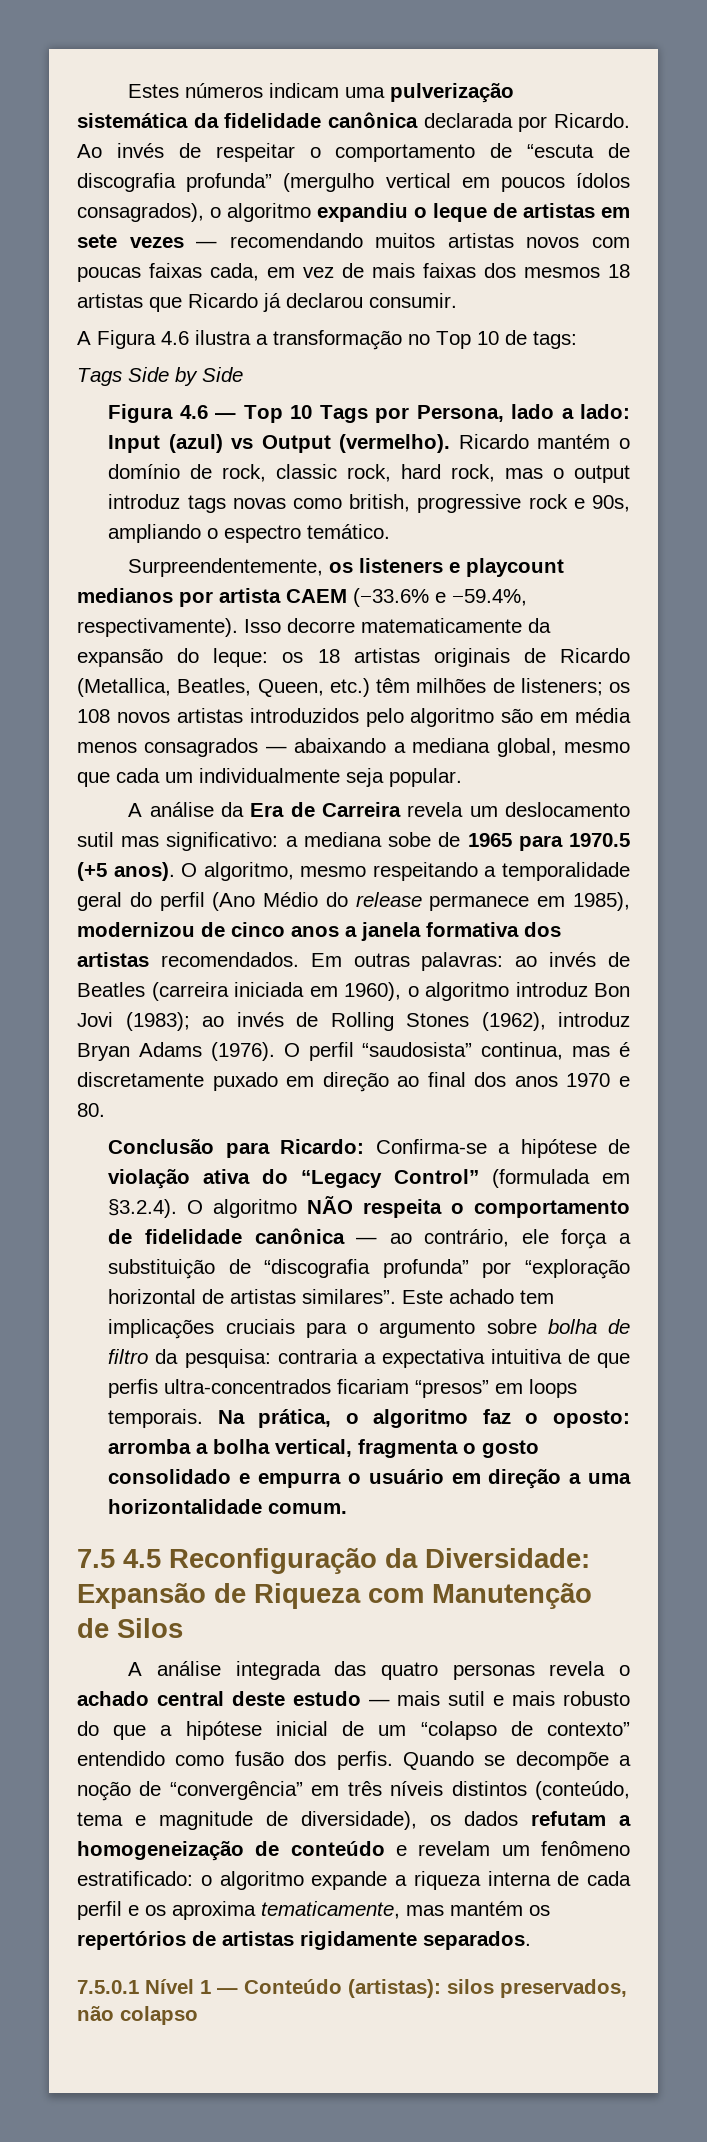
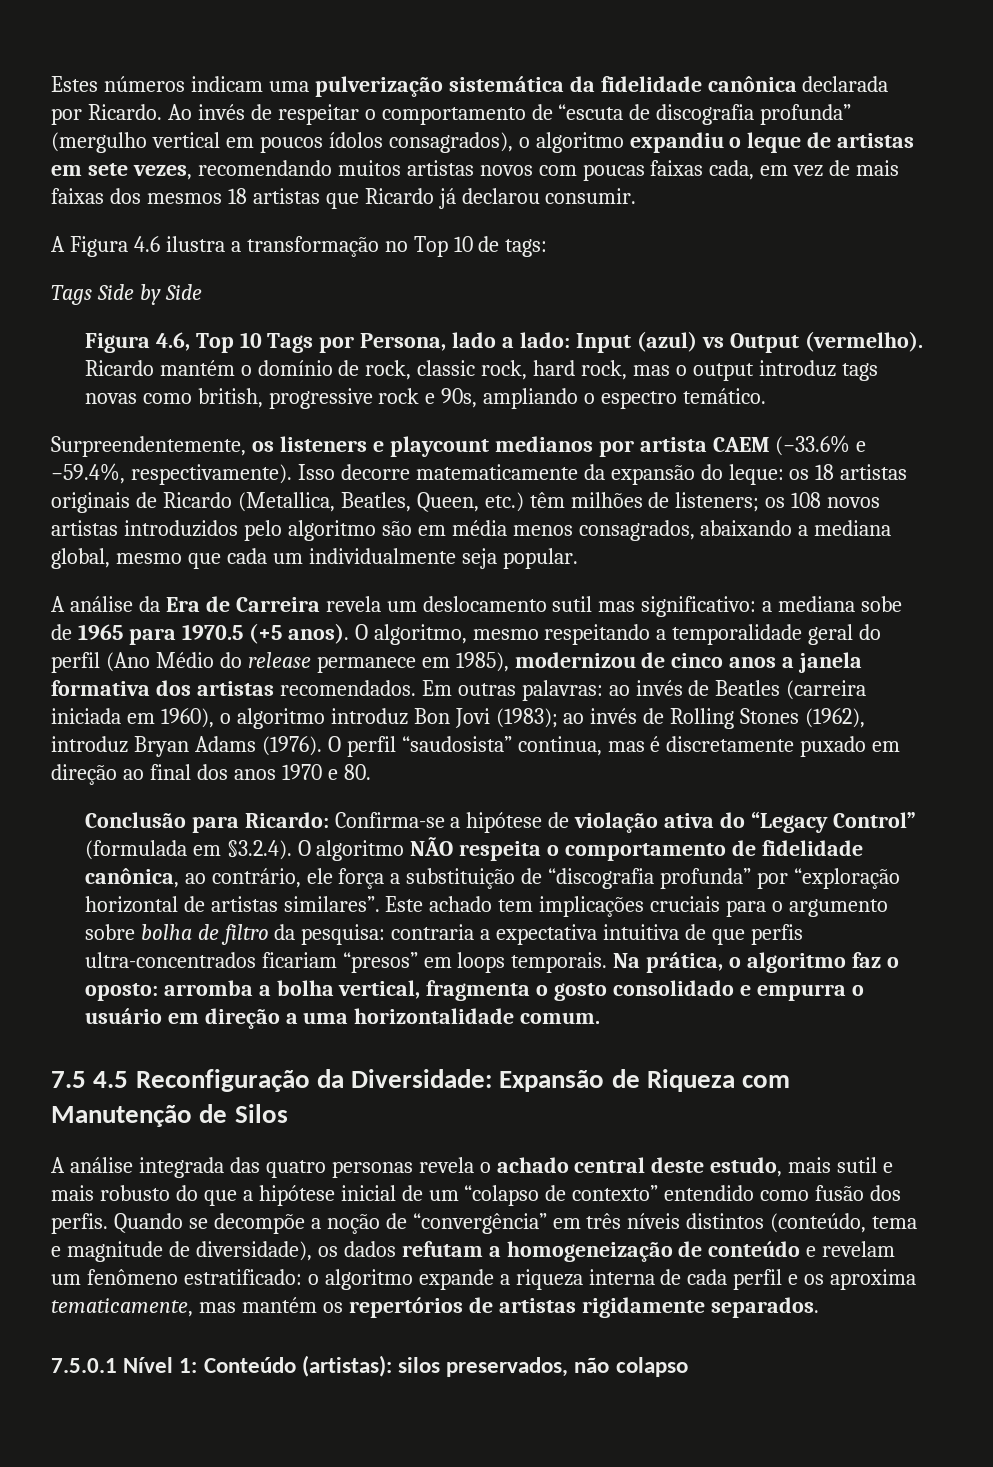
- Ao invés de respeitar o comportamento de “escuta de discografia profunda” (mergulho vertical em poucos ídolos consagrados), o algoritmo expandiu o leque de artistas em sete vezes — recomendando muitos artistas novos com poucas faixas cada, em vez de mais faixas dos mesmos 18 artistas que Ricardo já declarou consumir.
+ Ao invés de respeitar o comportamento de “escuta de discografia profunda” (mergulho vertical em poucos ídolos consagrados), o algoritmo expandiu o leque de artistas em sete vezes, recomendando muitos artistas novos com poucas faixas cada, em vez de mais faixas dos mesmos 18 artistas que Ricardo já declarou consumir.
- Figura 4.6 — Top 10 Tags por Persona, lado a lado: Input (azul) vs Output (vermelho).
+ Figura 4.6, Top 10 Tags por Persona, lado a lado: Input (azul) vs Output (vermelho).
- Isso decorre matematicamente da expansão do leque: os 18 artistas originais de Ricardo (Metallica, Beatles, Queen, etc.) têm milhões de listeners; os 108 novos artistas introduzidos pelo algoritmo são em média menos consagrados — abaixando a mediana global, mesmo que cada um individualmente seja popular.
+ Isso decorre matematicamente da expansão do leque: os 18 artistas originais de Ricardo (Metallica, Beatles, Queen, etc.) têm milhões de listeners; os 108 novos artistas introduzidos pelo algoritmo são em média menos consagrados, abaixando a mediana global, mesmo que cada um individualmente seja popular.
- Conclusão para Ricardo: Confirma-se a hipótese de violação ativa do “Legacy Control” (formulada em §3.2.4). O algoritmo NÃO respeita o comportamento de fidelidade canônica — ao contrário, ele força a substituição de “discografia profunda” por “exploração horizontal de artistas similares”.
+ Conclusão para Ricardo: Confirma-se a hipótese de violação ativa do “Legacy Control” (formulada em §3.2.4). O algoritmo NÃO respeita o comportamento de fidelidade canônica, ao contrário, ele força a substituição de “discografia profunda” por “exploração horizontal de artistas similares”.
- A análise integrada das quatro personas revela o achado central deste estudo — mais sutil e mais robusto do que a hipótese inicial de um “colapso de contexto” entendido como fusão dos perfis.
+ A análise integrada das quatro personas revela o achado central deste estudo, mais sutil e mais robusto do que a hipótese inicial de um “colapso de contexto” entendido como fusão dos perfis.
- 7.5.0.1 Nível 1 — Conteúdo (artistas): silos preservados, não colapso
+ 7.5.0.1 Nível 1: Conteúdo (artistas): silos preservados, não colapso

